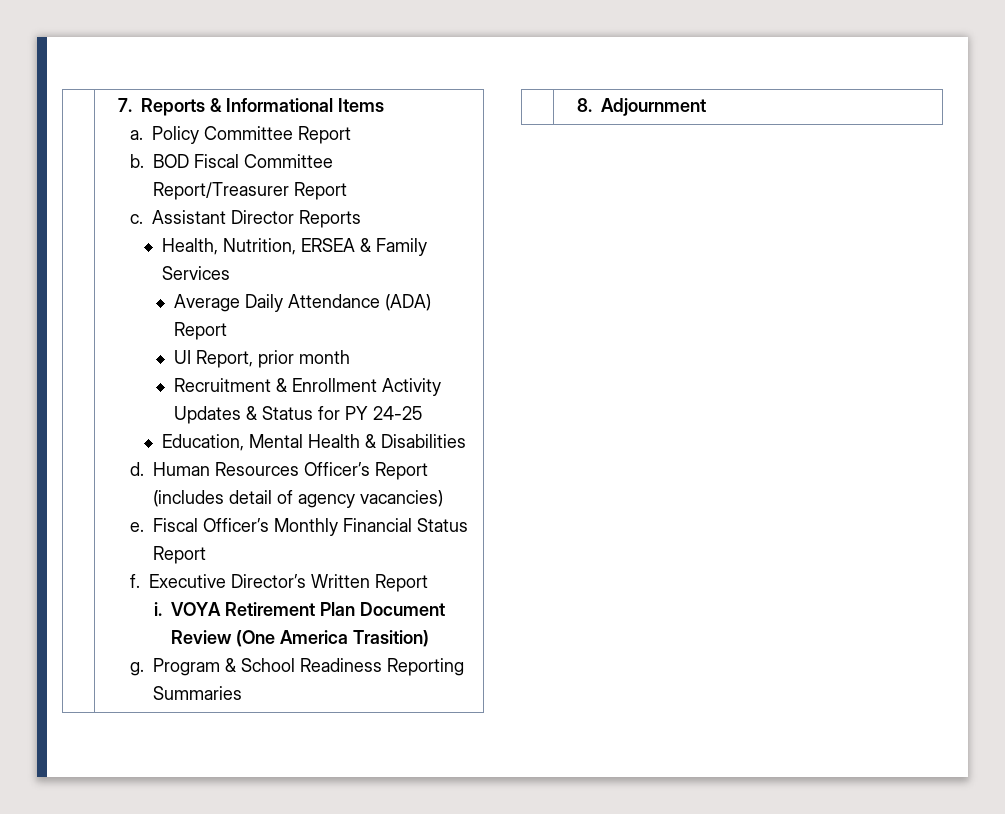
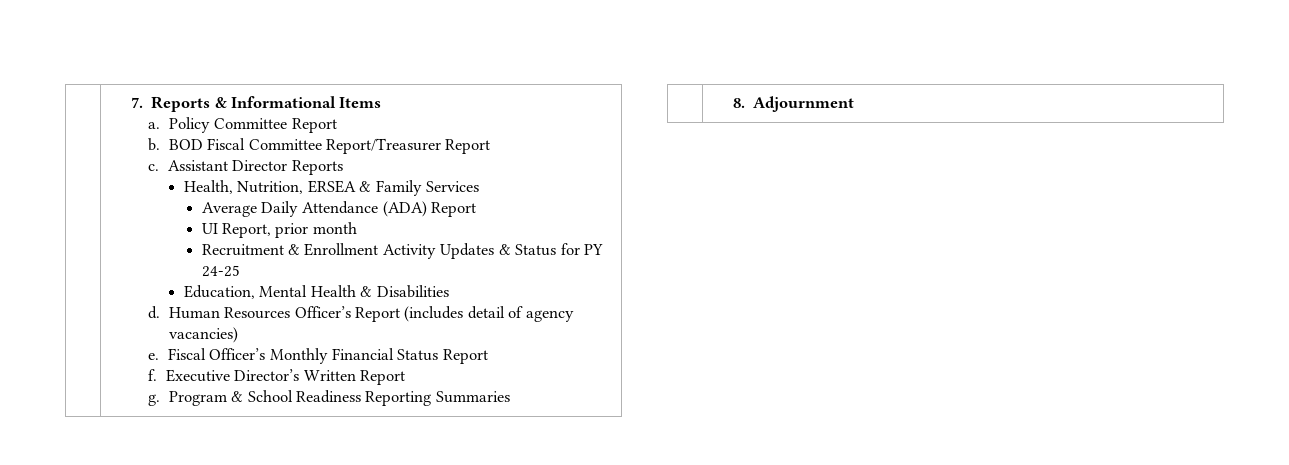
- i. VOYA Retirement Plan Document Review (One America Trasition)

